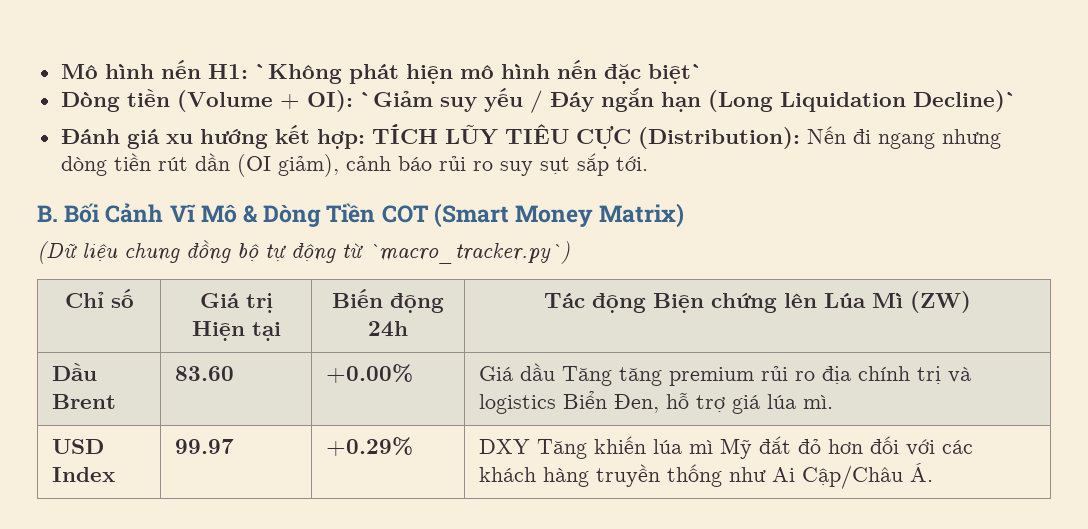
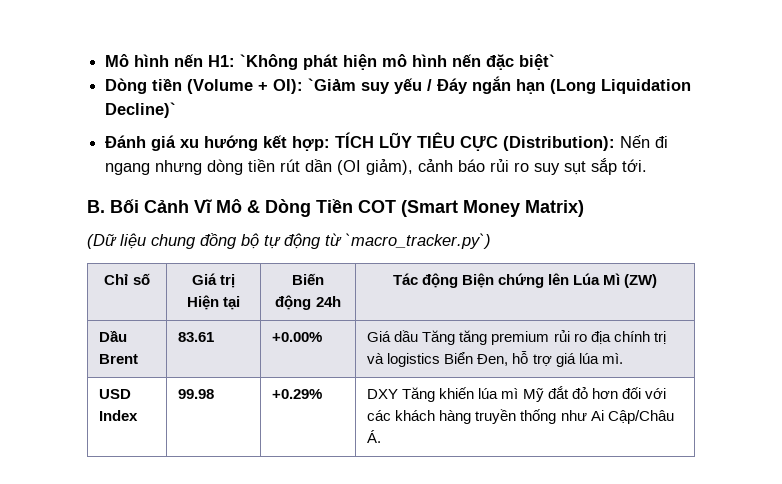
- Dầu Brent | 83.60 | +0.00% | Giá dầu Tăng tăng premium rủi ro địa chính trị và logistics Biển Đen, hỗ trợ giá lúa mì.
+ Dầu Brent | 83.61 | +0.00% | Giá dầu Tăng tăng premium rủi ro địa chính trị và logistics Biển Đen, hỗ trợ giá lúa mì.
- USD Index | 99.97 | +0.29% | DXY Tăng khiến lúa mì Mỹ đắt đỏ hơn đối với các khách hàng truyền thống như Ai Cập/Châu Á.
+ USD Index | 99.98 | +0.29% | DXY Tăng khiến lúa mì Mỹ đắt đỏ hơn đối với các khách hàng truyền thống như Ai Cập/Châu Á.

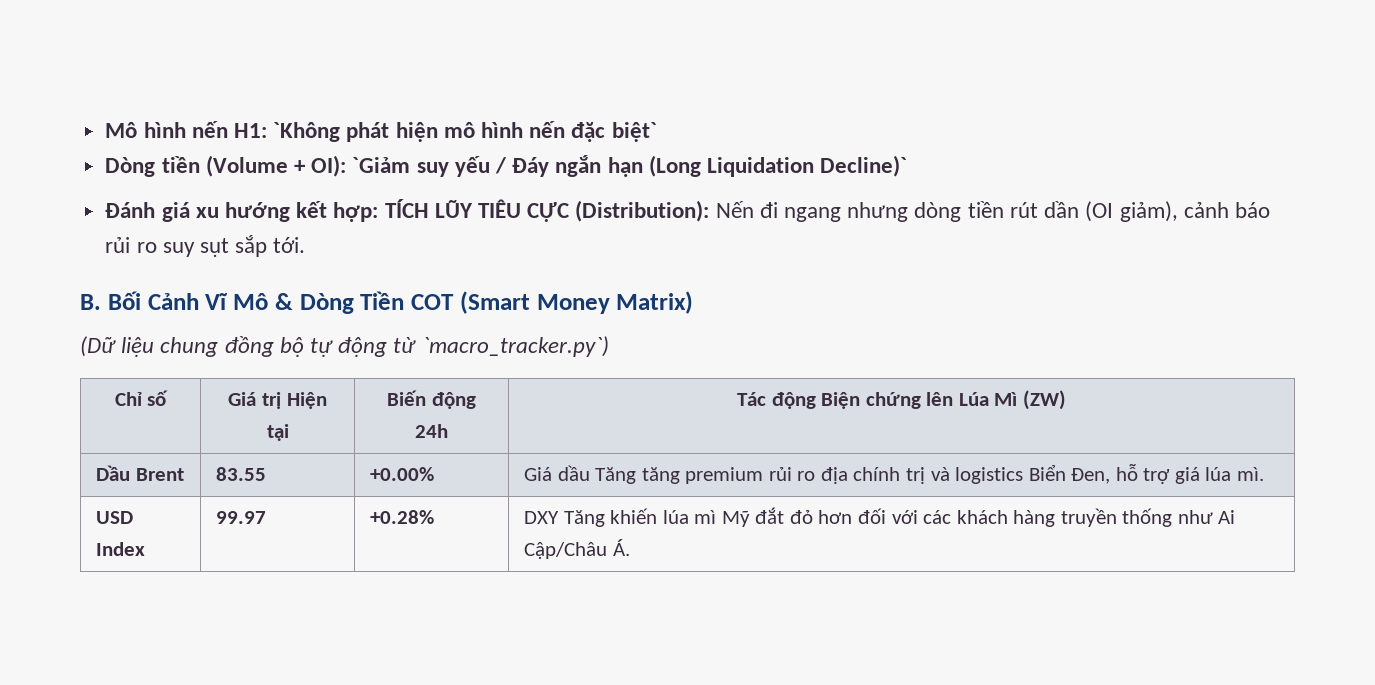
- Dầu Brent | 83.61 | +0.00% | Giá dầu Tăng tăng premium rủi ro địa chính trị và logistics Biển Đen, hỗ trợ giá lúa mì.
+ Dầu Brent | 83.55 | +0.00% | Giá dầu Tăng tăng premium rủi ro địa chính trị và logistics Biển Đen, hỗ trợ giá lúa mì.
- USD Index | 99.98 | +0.29% | DXY Tăng khiến lúa mì Mỹ đắt đỏ hơn đối với các khách hàng truyền thống như Ai Cập/Châu Á.
+ USD Index | 99.97 | +0.28% | DXY Tăng khiến lúa mì Mỹ đắt đỏ hơn đối với các khách hàng truyền thống như Ai Cập/Châu Á.

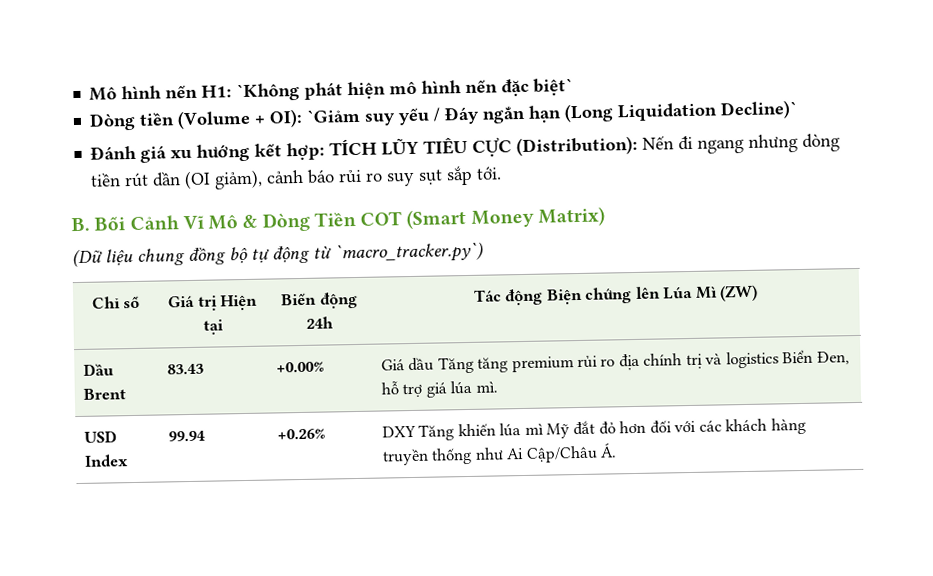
- Dầu Brent | 83.55 | +0.00% | Giá dầu Tăng tăng premium rủi ro địa chính trị và logistics Biển Đen, hỗ trợ giá lúa mì.
+ Dầu Brent | 83.43 | +0.00% | Giá dầu Tăng tăng premium rủi ro địa chính trị và logistics Biển Đen, hỗ trợ giá lúa mì.
- USD Index | 99.97 | +0.28% | DXY Tăng khiến lúa mì Mỹ đắt đỏ hơn đối với các khách hàng truyền thống như Ai Cập/Châu Á.
+ USD Index | 99.94 | +0.26% | DXY Tăng khiến lúa mì Mỹ đắt đỏ hơn đối với các khách hàng truyền thống như Ai Cập/Châu Á.

